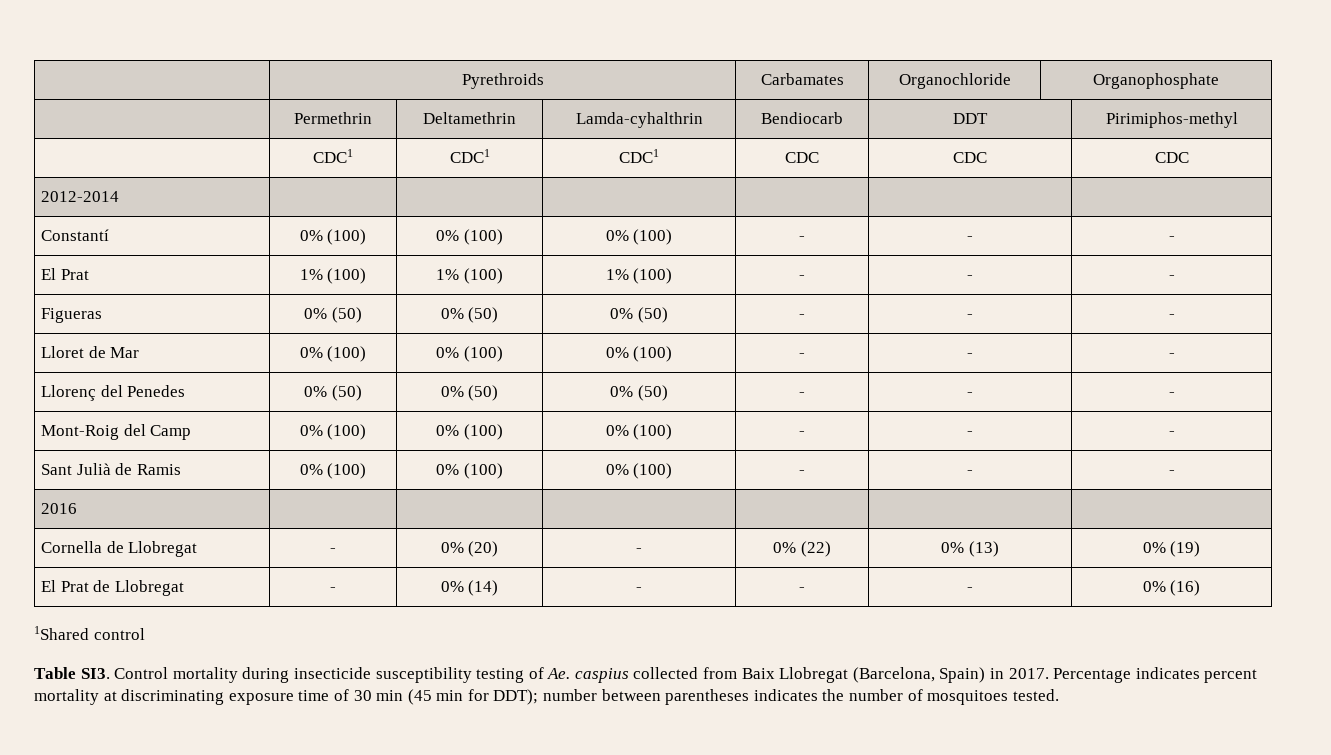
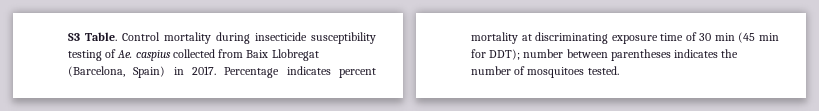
- | Pyrethroids | Carbamates | Organochloride | Organophosphate
- | Permethrin | Deltamethrin | Lamda-cyhalthrin | Bendiocarb | DDT | Pirimiphos-methyl
- | CDC1 | CDC1 | CDC1 | CDC | CDC | CDC
- 2012-2014 | | | | | |
- Constantí | 0% (100) | 0% (100) | 0% (100) | - | - | -
- El Prat | 1% (100) | 1% (100) | 1% (100) | - | - | -
- Figueras | 0% (50) | 0% (50) | 0% (50) | - | - | -
- Lloret de Mar | 0% (100) | 0% (100) | 0% (100) | - | - | -
- Llorenç del Penedes | 0% (50) | 0% (50) | 0% (50) | - | - | -
- Mont-Roig del Camp | 0% (100) | 0% (100) | 0% (100) | - | - | -
- Sant Julià de Ramis | 0% (100) | 0% (100) | 0% (100) | - | - | -
- 2016 | | | | | |
- Cornella de Llobregat | - | 0% (20) | - | 0% (22) | 0% (13) | 0% (19)
- El Prat de Llobregat | - | 0% (14) | - | - | - | 0% (16)
- 1Shared control
- Table SI3. Control mortality during insecticide susceptibility testing of Ae. caspius collected from Baix Llobregat (Barcelona, Spain) in 2017.
+ S3 Table. Control mortality during insecticide susceptibility testing of Ae. caspius collected from Baix Llobregat (Barcelona, Spain) in 2017.

